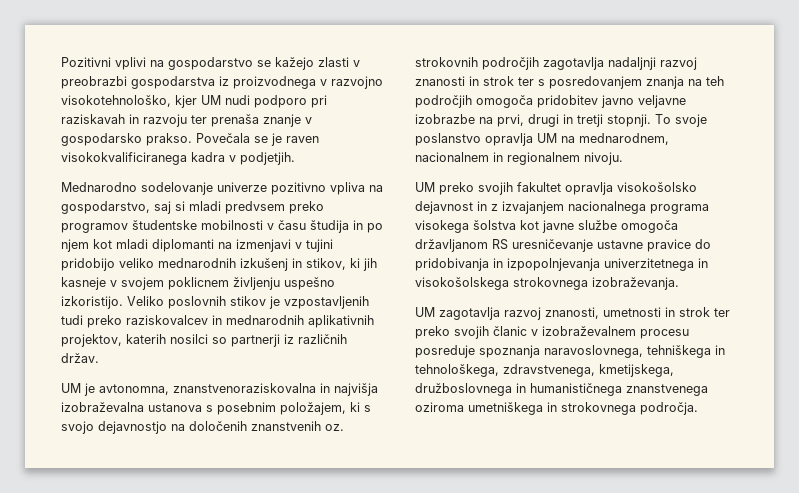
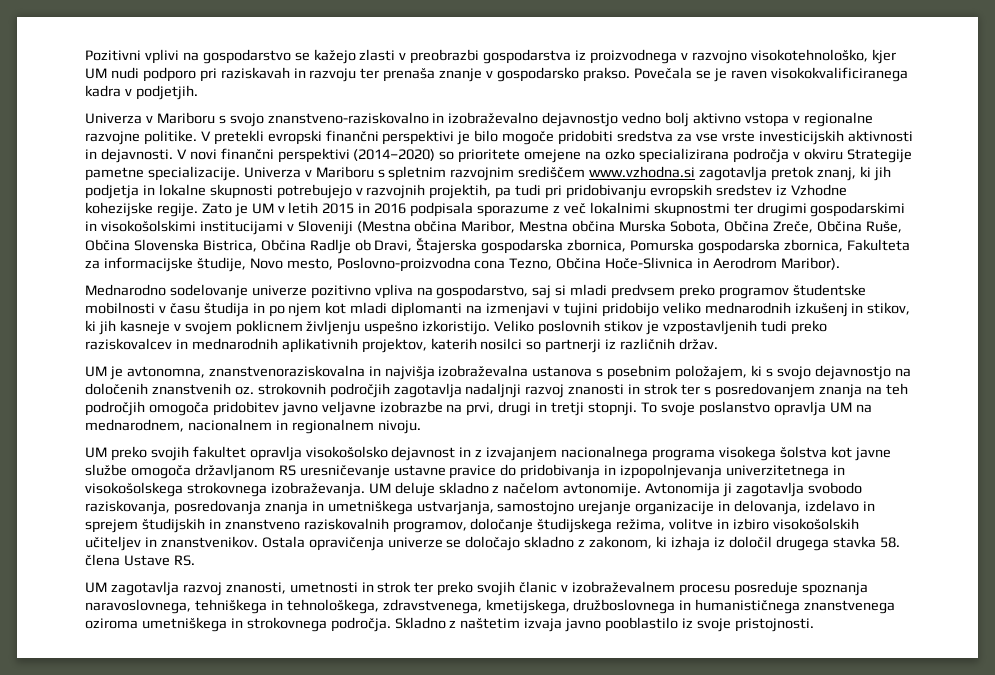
+ Univerza v Mariboru s svojo znanstveno-raziskovalno in izobraževalno dejavnostjo vedno bolj aktivno vstopa v regionalne razvojne politike. V pretekli evropski finančni perspektivi je bilo mogoče pridobiti sredstva za vse vrste investicijskih aktivnosti in dejavnosti. V novi finančni perspektivi (2014–2020) so prioritete omejene na ozko specializirana področja v okviru Strategije pametne specializacije. Univerza v Mariboru s spletnim razvojnim središčem www.vzhodna.si zagotavlja pretok znanj, ki jih podjetja in lokalne skupnosti potrebujejo v razvojnih projektih, pa tudi pri pridobivanju evropskih sredstev iz Vzhodne kohezijske regije. Zato je UM v letih 2015 in 2016 podpisala sporazume z več lokalnimi skupnostmi ter drugimi gospodarskimi in visokošolskimi institucijami v Sloveniji (Mestna občina Maribor, Mestna občina Murska Sobota, Občina Zreče, Občina Ruše, Občina Slovenska Bistrica, Občina Radlje ob Dravi, Štajerska gospodarska zbornica, Pomurska gospodarska zbornica, Fakulteta za informacijske študije, Novo mesto, Poslovno-proizvodna cona Tezno, Občina Hoče-Slivnica in Aerodrom Maribor).
+ UM deluje skladno z načelom avtonomije. Avtonomija ji zagotavlja svobodo raziskovanja, posredovanja znanja in umetniškega ustvarjanja, samostojno urejanje organizacije in delovanja, izdelavo in sprejem študijskih in znanstveno raziskovalnih programov, določanje študijskega režima, volitve in izbiro visokošolskih učiteljev in znanstvenikov. Ostala opravičenja univerze se določajo skladno z zakonom, ki izhaja iz določil drugega stavka 58. člena Ustave RS.
+ Skladno z naštetim izvaja javno pooblastilo iz svoje pristojnosti.

